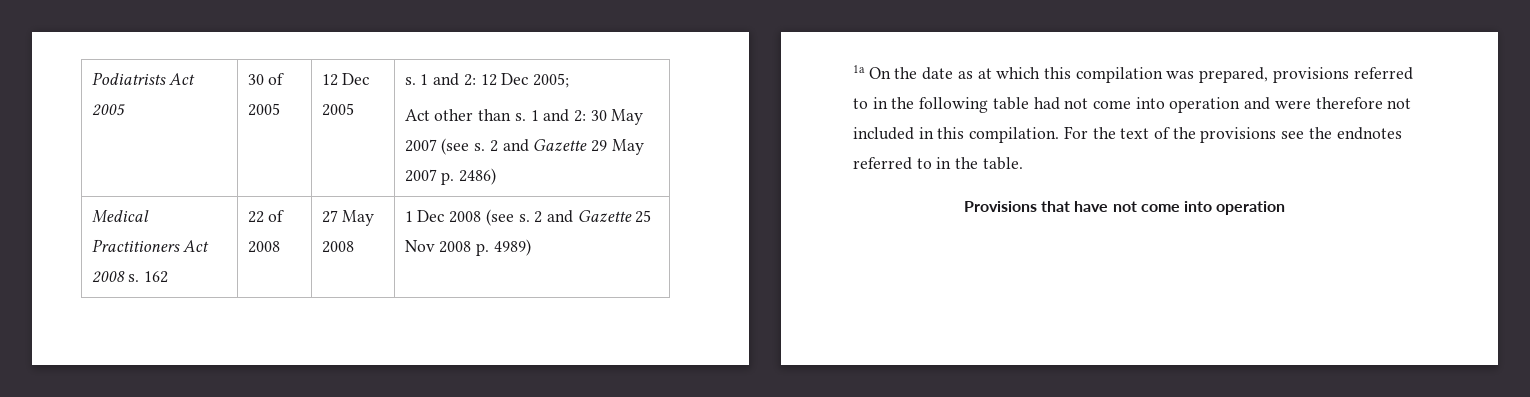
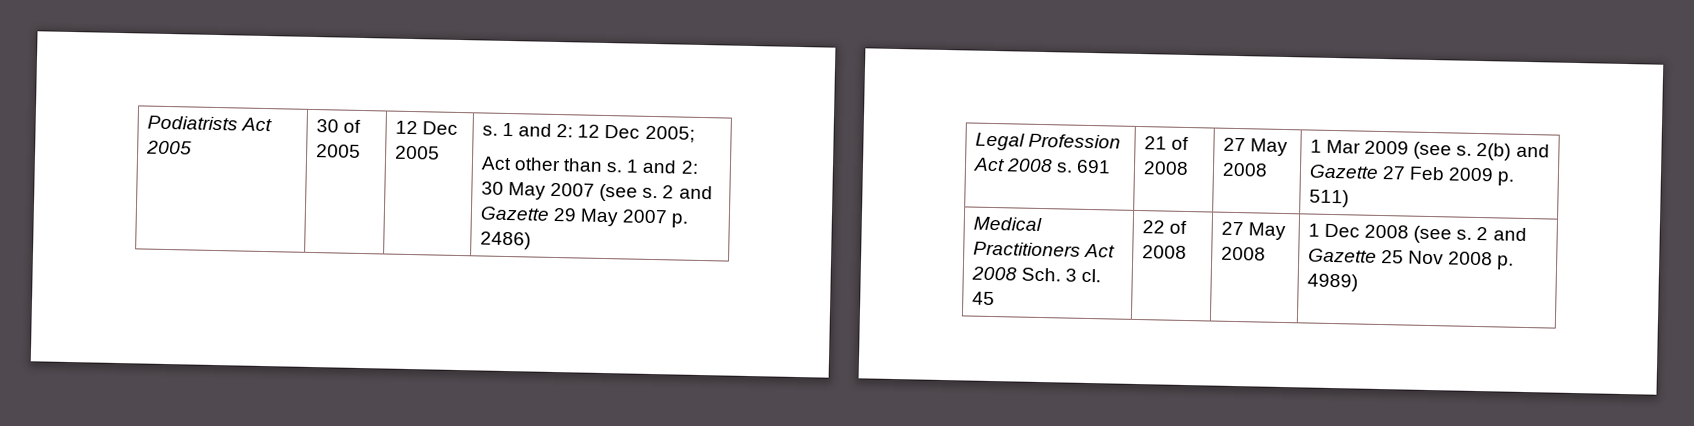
+ Legal Profession Act 2008 s. 691 | 21 of 2008 | 27 May 2008 | 1 Mar 2009 (see s. 2(b) and Gazette 27 Feb 2009 p. 511)
- Medical Practitioners Act 2008 s. 162 | 22 of 2008 | 27 May 2008 | 1 Dec 2008 (see s. 2 and Gazette 25 Nov 2008 p. 4989)
+ Medical Practitioners Act 2008 Sch. 3 cl. 45 | 22 of 2008 | 27 May 2008 | 1 Dec 2008 (see s. 2 and Gazette 25 Nov 2008 p. 4989)
- 1a On the date as at which this compilation was prepared, provisions referred to in the following table had not come into operation and were therefore not included in this compilation. For the text of the provisions see the endnotes referred to in the table.
- Provisions that have not come into operation

